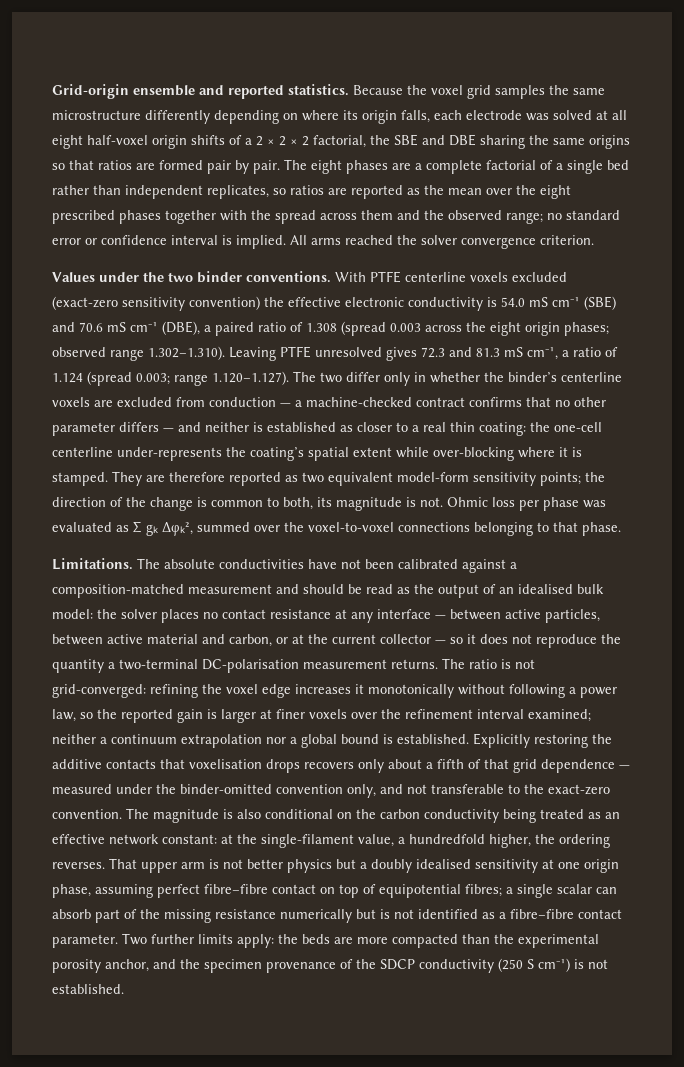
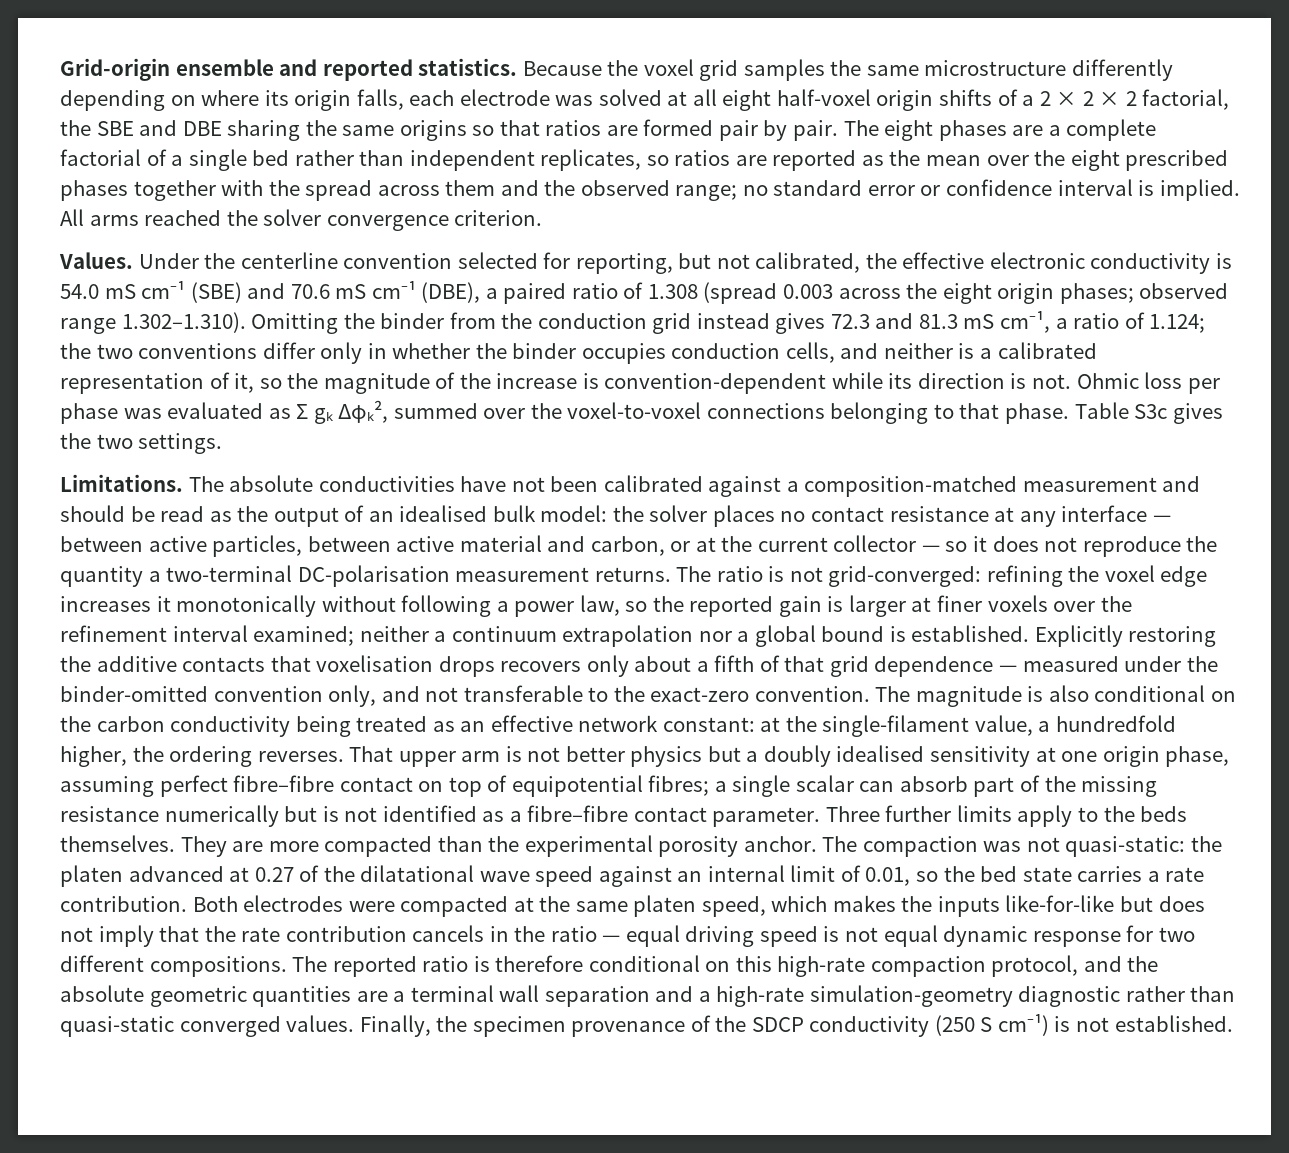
- Values under the two binder conventions. With PTFE centerline voxels excluded (exact-zero sensitivity convention) the effective electronic conductivity is 54.0 mS cm⁻¹ (SBE) and 70.6 mS cm⁻¹ (DBE), a paired ratio of 1.308 (spread 0.003 across the eight origin phases; observed range 1.302–1.310). Leaving PTFE unresolved gives 72.3 and 81.3 mS cm⁻¹, a ratio of 1.124 (spread 0.003; range 1.120–1.127). The two differ only in whether the binder’s centerline voxels are excluded from conduction — a machine-checked contract confirms that no other parameter differs — and neither is established as closer to a real thin coating: the one-cell centerline under-represents the coating’s spatial extent while over-blocking where it is stamped. They are therefore reported as two equivalent model-form sensitivity points; the direction of the change is common to both, its magnitude is not.
+ Values. Under the centerline convention selected for reporting, but not calibrated, the effective electronic conductivity is 54.0 mS cm⁻¹ (SBE) and 70.6 mS cm⁻¹ (DBE), a paired ratio of 1.308 (spread 0.003 across the eight origin phases; observed range 1.302–1.310). Omitting the binder from the conduction grid instead gives 72.3 and 81.3 mS cm⁻¹, a ratio of 1.124; the two conventions differ only in whether the binder occupies conduction cells, and neither is a calibrated representation of it, so the magnitude of the increase is convention-dependent while its direction is not.
+ Table S3c gives the two settings.
- Two further limits apply: the beds are more compacted than the experimental porosity anchor, and the specimen provenance of the SDCP conductivity (250 S cm⁻¹) is not established.
+ Three further limits apply to the beds themselves. They are more compacted than the experimental porosity anchor. The compaction was not quasi-static: the platen advanced at 0.27 of the dilatational wave speed against an internal limit of 0.01, so the bed state carries a rate contribution. Both electrodes were compacted at the same platen speed, which makes the inputs like-for-like but does not imply that the rate contribution cancels in the ratio — equal driving speed is not equal dynamic response for two different compositions. The reported ratio is therefore conditional on this high-rate compaction protocol, and the absolute geometric quantities are a terminal wall separation and a high-rate simulation-geometry diagnostic rather than quasi-static converged values. Finally, the specimen provenance of the SDCP conductivity (250 S cm⁻¹) is not established.

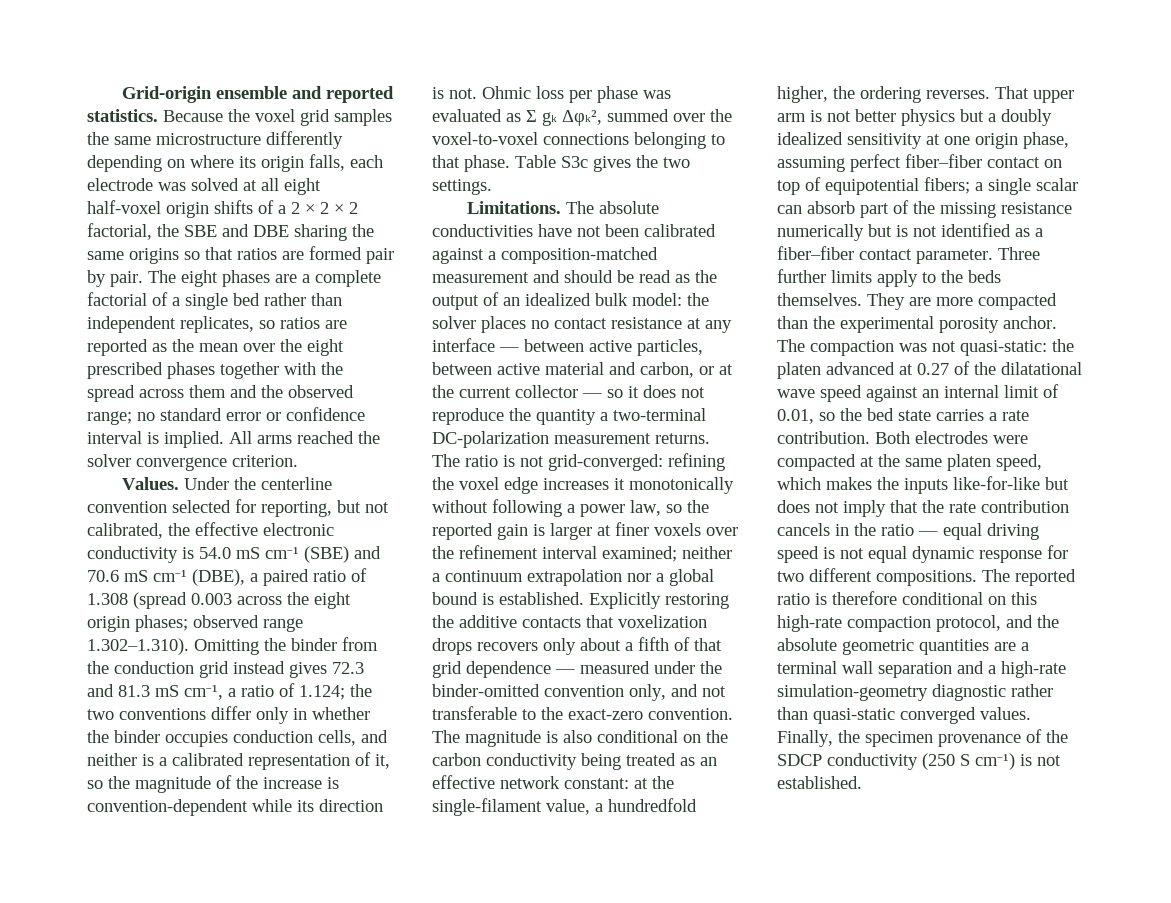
- The absolute conductivities have not been calibrated against a composition-matched measurement and should be read as the output of an idealised bulk model: the solver places no contact resistance at any interface — between active particles, between active material and carbon, or at the current collector — so it does not reproduce the quantity a two-terminal DC-polarisation measurement returns.
+ The absolute conductivities have not been calibrated against a composition-matched measurement and should be read as the output of an idealized bulk model: the solver places no contact resistance at any interface — between active particles, between active material and carbon, or at the current collector — so it does not reproduce the quantity a two-terminal DC-polarization measurement returns.
- Explicitly restoring the additive contacts that voxelisation drops recovers only about a fifth of that grid dependence — measured under the binder-omitted convention only, and not transferable to the exact-zero convention.
+ Explicitly restoring the additive contacts that voxelization drops recovers only about a fifth of that grid dependence — measured under the binder-omitted convention only, and not transferable to the exact-zero convention.
- That upper arm is not better physics but a doubly idealised sensitivity at one origin phase, assuming perfect fibre–fibre contact on top of equipotential fibres; a single scalar can absorb part of the missing resistance numerically but is not identified as a fibre–fibre contact parameter.
+ That upper arm is not better physics but a doubly idealized sensitivity at one origin phase, assuming perfect fiber–fiber contact on top of equipotential fibers; a single scalar can absorb part of the missing resistance numerically but is not identified as a fiber–fiber contact parameter.

